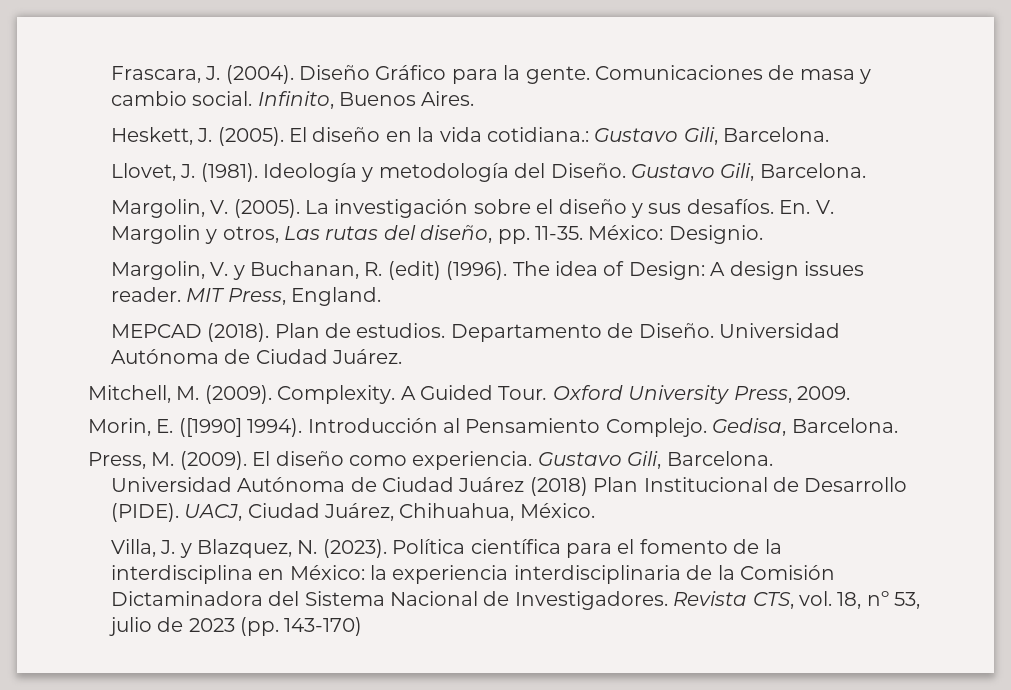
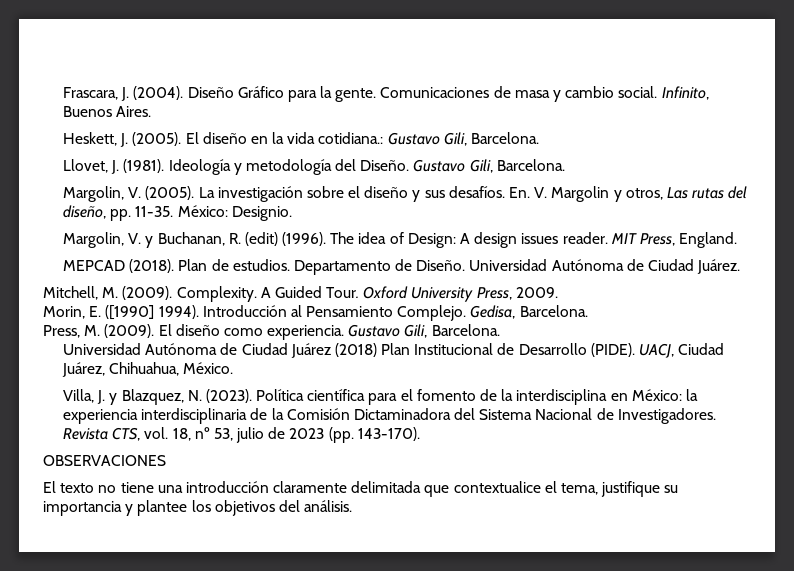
- Revista CTS, vol. 18, nº 53, julio de 2023 (pp. 143-170)
+ Revista CTS, vol. 18, nº 53, julio de 2023 (pp. 143-170).
+ OBSERVACIONES
+ El texto no tiene una introducción claramente delimitada que contextualice el tema, justifique su importancia y plantee los objetivos del análisis.

